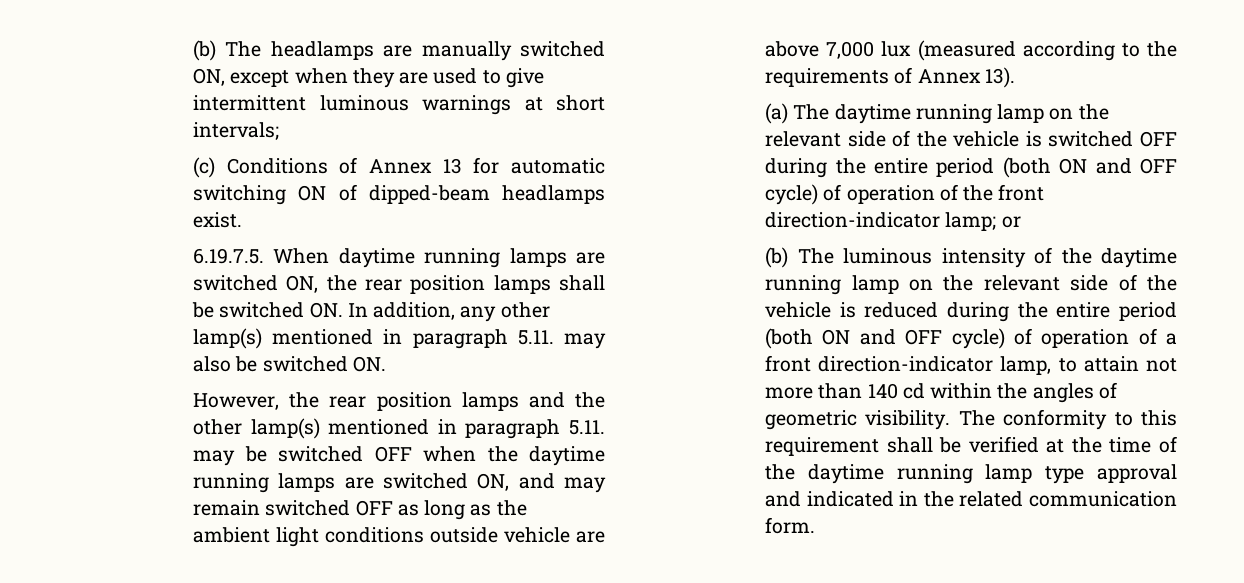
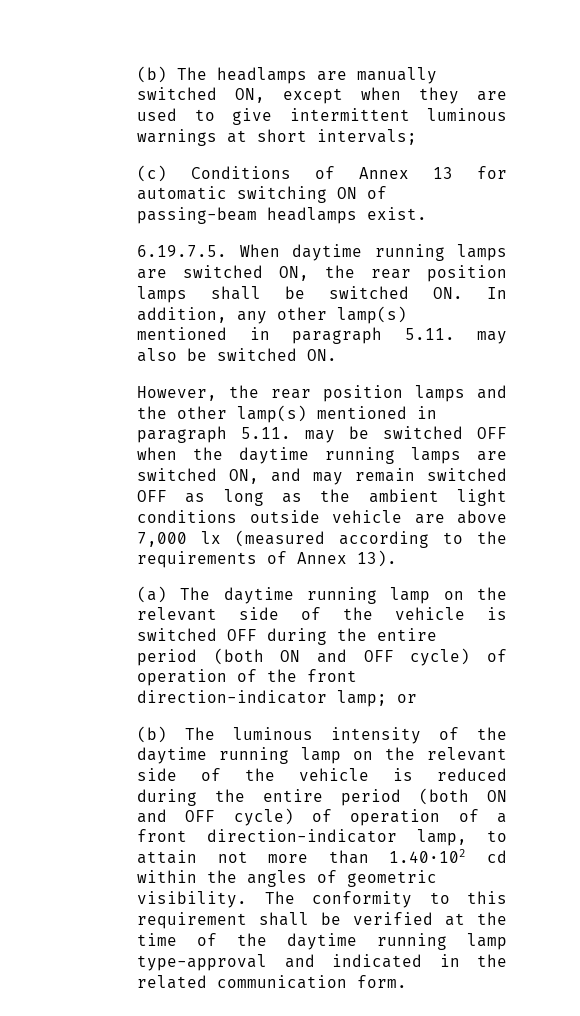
- (c) Conditions of Annex 13 for automatic switching ON of dipped-beam headlamps exist.
+ (c) Conditions of Annex 13 for automatic switching ON of passing-beam headlamps exist.
- However, the rear position lamps and the other lamp(s) mentioned in paragraph 5.11. may be switched OFF when the daytime running lamps are switched ON, and may remain switched OFF as long as the ambient light conditions outside vehicle are above 7,000 lux (measured according to the requirements of Annex 13).
+ However, the rear position lamps and the other lamp(s) mentioned in paragraph 5.11. may be switched OFF when the daytime running lamps are switched ON, and may remain switched OFF as long as the ambient light conditions outside vehicle are above 7,000 lx (measured according to the requirements of Annex 13).
- (b) The luminous intensity of the daytime running lamp on the relevant side of the vehicle is reduced during the entire period (both ON and OFF cycle) of operation of a front direction-indicator lamp, to attain not more than 140 cd within the angles of geometric visibility.
+ (b) The luminous intensity of the daytime running lamp on the relevant side of the vehicle is reduced during the entire period (both ON and OFF cycle) of operation of a front direction-indicator lamp, to attain not more than 1.40∙102 cd within the angles of geometric visibility.
- The conformity to this requirement shall be verified at the time of the daytime running lamp type approval and indicated in the related communication form.
+ The conformity to this requirement shall be verified at the time of the daytime running lamp type-approval and indicated in the related communication form.

